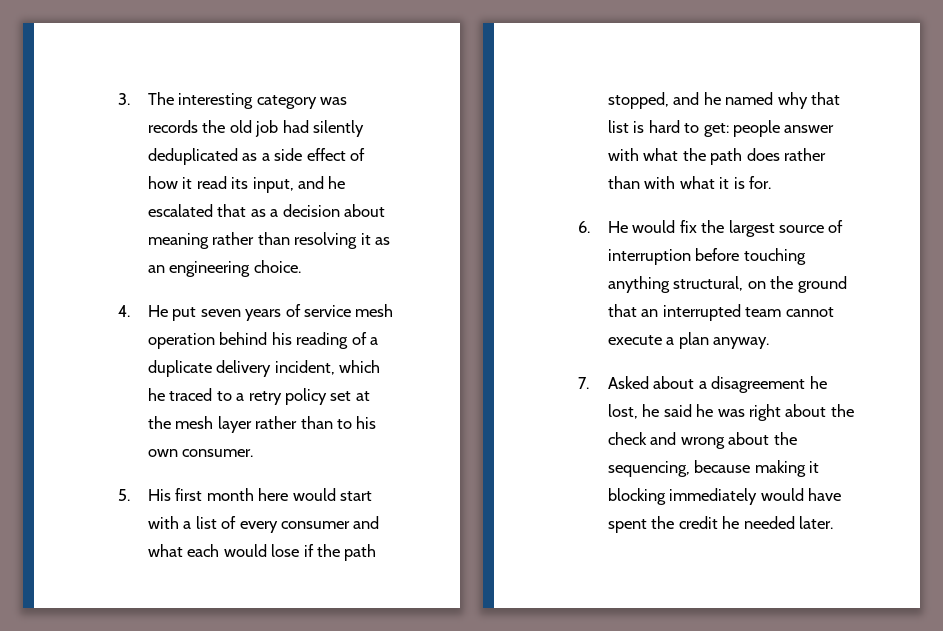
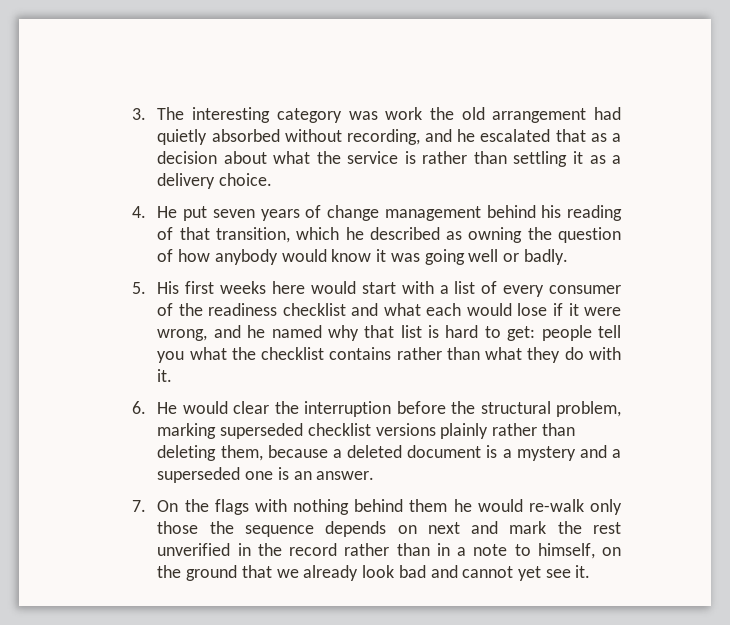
- 3. The interesting category was records the old job had silently deduplicated as a side effect of how it read its input, and he escalated that as a decision about meaning rather than resolving it as an engineering choice.
+ 3. The interesting category was work the old arrangement had quietly absorbed without recording, and he escalated that as a decision about what the service is rather than settling it as a delivery choice.
- 4. He put seven years of service mesh operation behind his reading of a duplicate delivery incident, which he traced to a retry policy set at the mesh layer rather than to his own consumer.
+ 4. He put seven years of change management behind his reading of that transition, which he described as owning the question of how anybody would know it was going well or badly.
- 5. His first month here would start with a list of every consumer and what each would lose if the path stopped, and he named why that list is hard to get: people answer with what the path does rather than with what it is for.
- 6. He would fix the largest source of interruption before touching anything structural, on the ground that an interrupted team cannot execute a plan anyway.
- 7. Asked about a disagreement he lost, he said he was right about the check and wrong about the sequencing, because making it blocking immediately would have spent the credit he needed later.
+ 5. His first weeks here would start with a list of every consumer of the readiness checklist and what each would lose if it were wrong, and he named why that list is hard to get: people tell you what the checklist contains rather than what they do with it.
+ 6. He would clear the interruption before the structural problem, marking superseded checklist versions plainly rather than deleting them, because a deleted document is a mystery and a superseded one is an answer.
+ 7. On the flags with nothing behind them he would re-walk only those the sequence depends on next and mark the rest unverified in the record rather than in a note to himself, on the ground that we already look bad and cannot yet see it.

